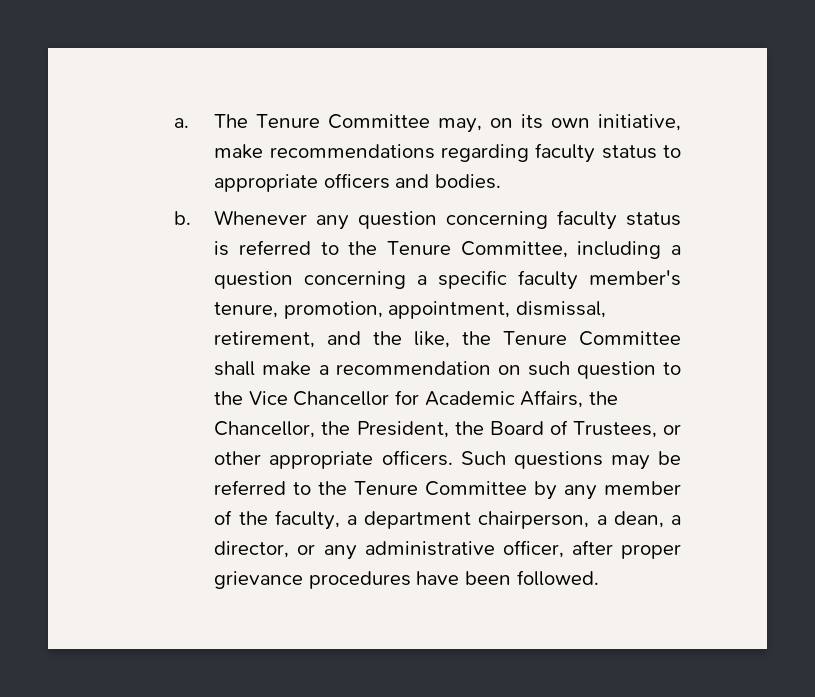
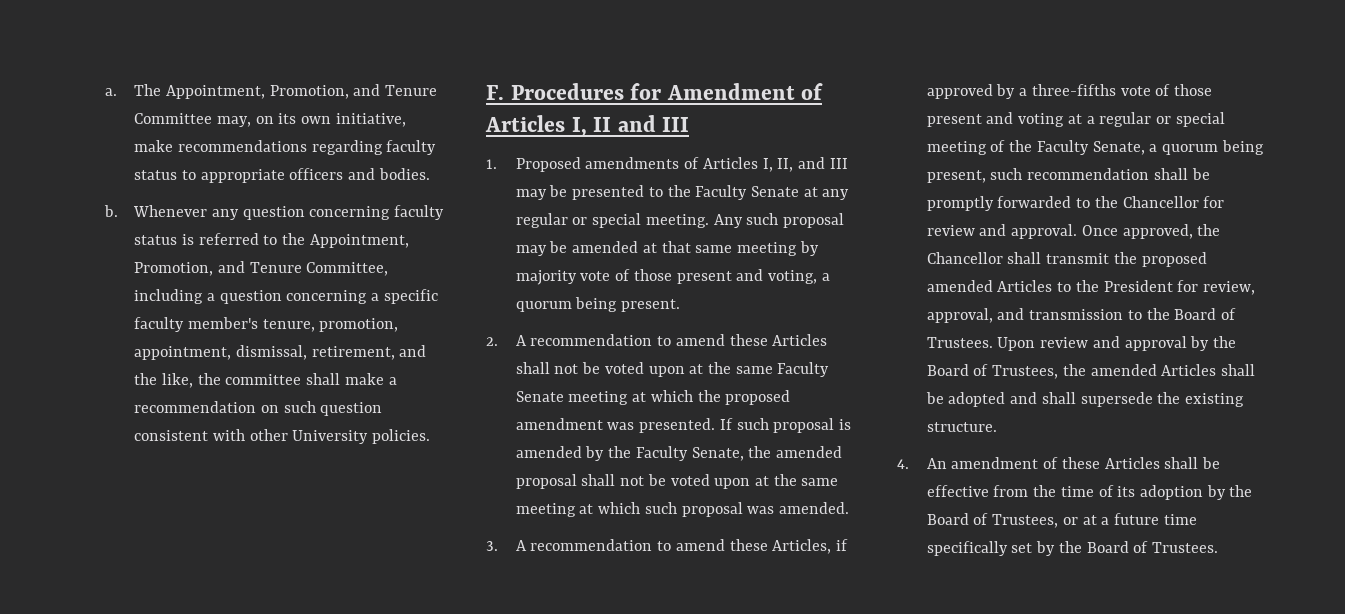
- The Tenure Committee may, on its own initiative, make recommendations regarding faculty status to appropriate officers and bodies.
+ The Appointment, Promotion, and Tenure Committee may, on its own initiative, make recommendations regarding faculty status to appropriate officers and bodies.
- Whenever any question concerning faculty status is referred to the Tenure Committee, including a question concerning a specific faculty member's tenure, promotion, appointment, dismissal, retirement, and the like, the Tenure Committee shall make a recommendation on such question to the Vice Chancellor for Academic Affairs, the Chancellor, the President, the Board of Trustees, or other appropriate officers. Such questions may be referred to the Tenure Committee by any member of the faculty, a department chairperson, a dean, a director, or any administrative officer, after proper grievance procedures have been followed.
+ Whenever any question concerning faculty status is referred to the Appointment, Promotion, and Tenure Committee, including a question concerning a specific faculty member's tenure, promotion, appointment, dismissal, retirement, and the like, the committee shall make a recommendation on such question consistent with other University policies.
+ F. Procedures for Amendment of Articles I, II and III
+ 1. Proposed amendments of Articles I, II, and III may be presented to the Faculty Senate at any regular or special meeting. Any such proposal may be amended at that same meeting by majority vote of those present and voting, a quorum being present.
+ 2. A recommendation to amend these Articles shall not be voted upon at the same Faculty Senate meeting at which the proposed amendment was presented. If such proposal is amended by the Faculty Senate, the amended proposal shall not be voted upon at the same meeting at which such proposal was amended.
+ 3. A recommendation to amend these Articles, if approved by a three-fifths vote of those present and voting at a regular or special meeting of the Faculty Senate, a quorum being present, such recommendation shall be promptly forwarded to the Chancellor for review and approval. Once approved, the Chancellor shall transmit the proposed amended Articles to the President for review, approval, and transmission to the Board of Trustees. Upon review and approval by the Board of Trustees, the amended Articles shall be adopted and shall supersede the existing structure.
+ 4. An amendment of these Articles shall be effective from the time of its adoption by the Board of Trustees, or at a future time specifically set by the Board of Trustees.

